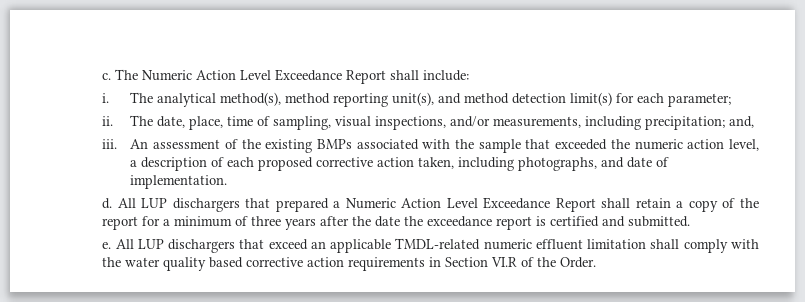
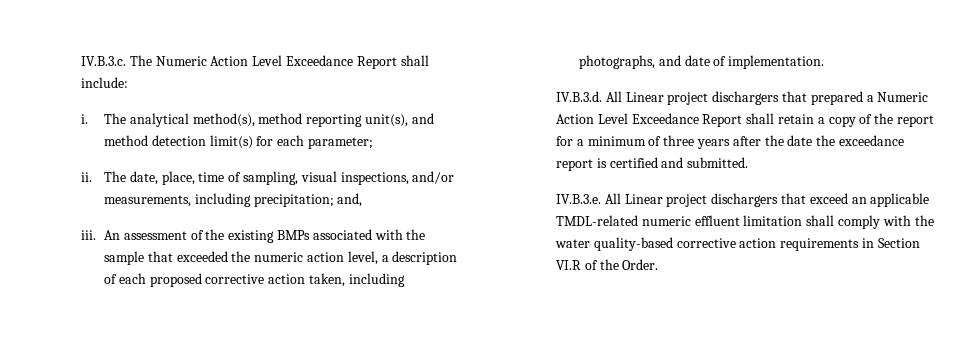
- c. The Numeric Action Level Exceedance Report shall include:
+ IV.B.3.c. The Numeric Action Level Exceedance Report shall include:
- d. All LUP dischargers that prepared a Numeric Action Level Exceedance Report shall retain a copy of the report for a minimum of three years after the date the exceedance report is certified and submitted.
+ IV.B.3.d. All Linear project dischargers that prepared a Numeric Action Level Exceedance Report shall retain a copy of the report for a minimum of three years after the date the exceedance report is certified and submitted.
- e. All LUP dischargers that exceed an applicable TMDL-related numeric effluent limitation shall comply with the water quality based corrective action requirements in Section VI.R of the Order.
+ IV.B.3.e. All Linear project dischargers that exceed an applicable TMDL-related numeric effluent limitation shall comply with the water quality-based corrective action requirements in Section VI.R of the Order.

